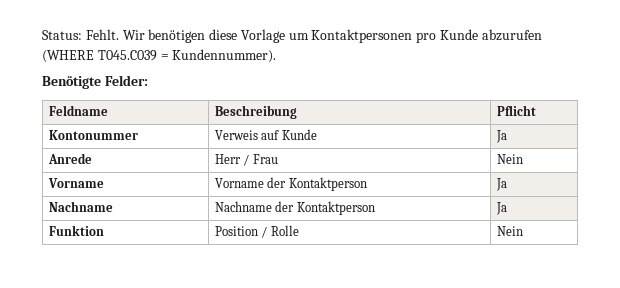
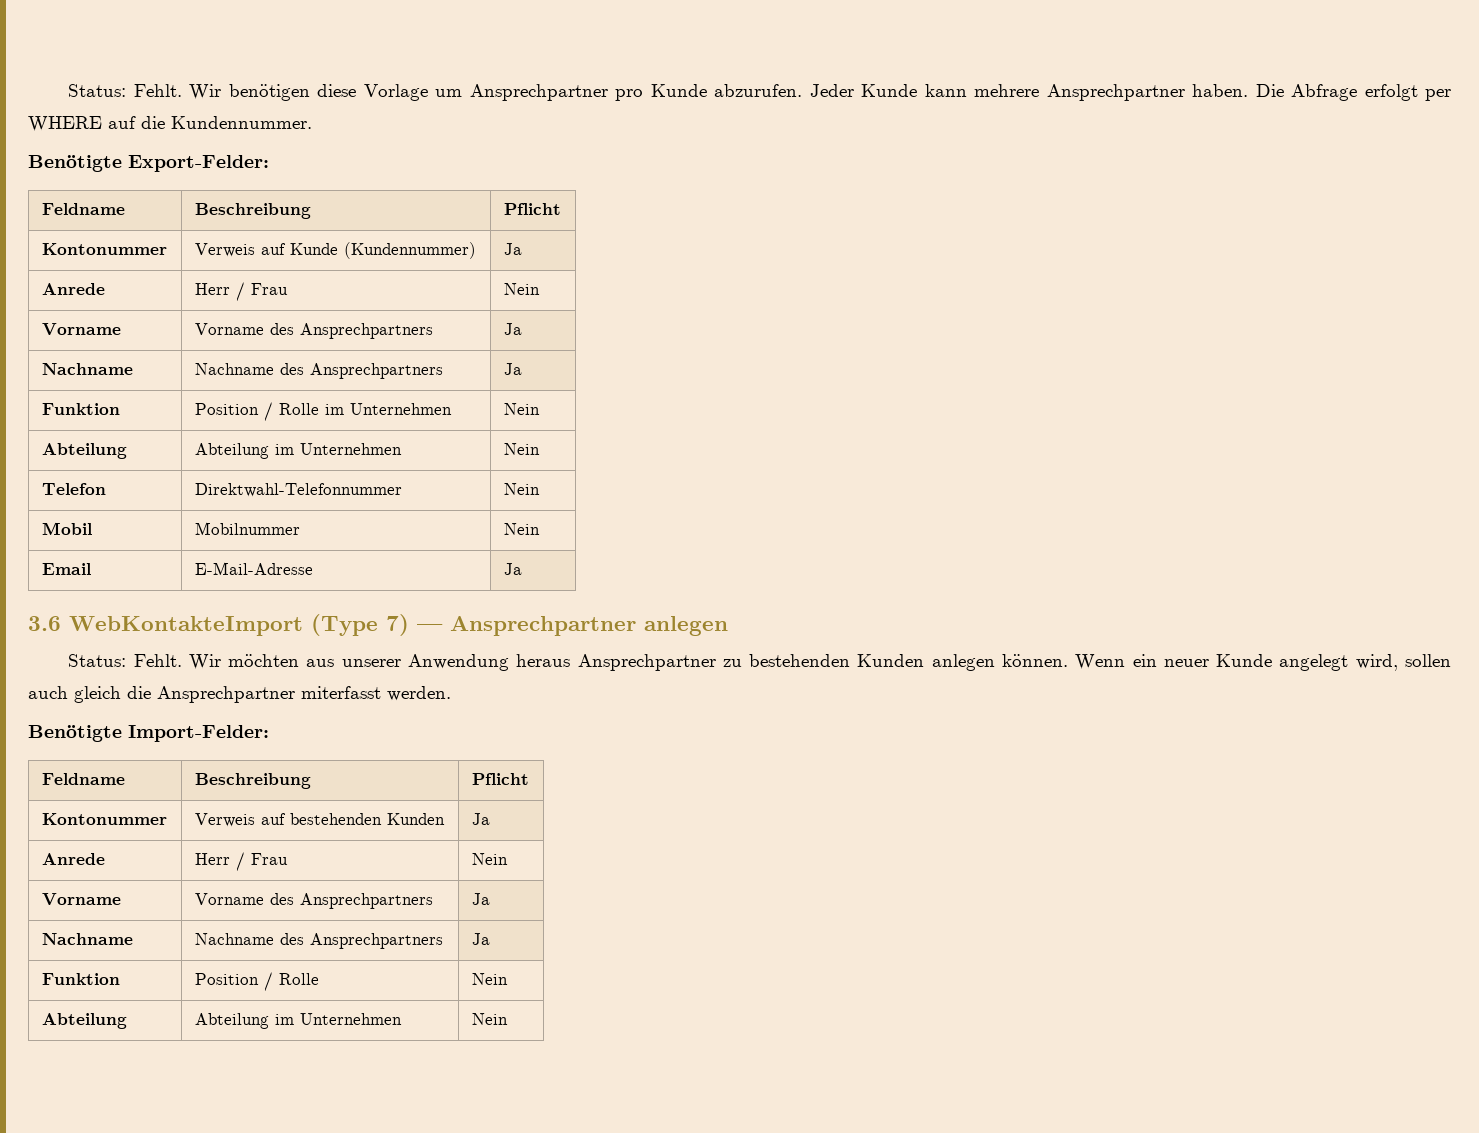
- Wir benötigen diese Vorlage um Kontaktpersonen pro Kunde abzurufen (WHERE T045.C039 = Kundennummer).
- Benötigte Felder:
+ Wir benötigen diese Vorlage um Ansprechpartner pro Kunde abzurufen. Jeder Kunde kann mehrere Ansprechpartner haben. Die Abfrage erfolgt per WHERE auf die Kundennummer.
+ Benötigte Export-Felder:
- Kontonummer | Verweis auf Kunde | Ja
+ Kontonummer | Verweis auf Kunde (Kundennummer) | Ja
  Anrede | Herr / Frau | Nein
- Vorname | Vorname der Kontaktperson | Ja
- Nachname | Nachname der Kontaktperson | Ja
+ Vorname | Vorname des Ansprechpartners | Ja
+ Nachname | Nachname des Ansprechpartners | Ja
+ Funktion | Position / Rolle im Unternehmen | Nein
+ Abteilung | Abteilung im Unternehmen | Nein
+ Telefon | Direktwahl-Telefonnummer | Nein
+ Mobil | Mobilnummer | Nein
+ Email | E-Mail-Adresse | Ja
+ 3.6 WebKontakteImport (Type 7) — Ansprechpartner anlegen
+ Status: Fehlt. Wir möchten aus unserer Anwendung heraus Ansprechpartner zu bestehenden Kunden anlegen können. Wenn ein neuer Kunde angelegt wird, sollen auch gleich die Ansprechpartner miterfasst werden.
+ Benötigte Import-Felder:
+ Feldname | Beschreibung | Pflicht
+ Kontonummer | Verweis auf bestehenden Kunden | Ja
+ Anrede | Herr / Frau | Nein
+ Vorname | Vorname des Ansprechpartners | Ja
+ Nachname | Nachname des Ansprechpartners | Ja
  Funktion | Position / Rolle | Nein
+ Abteilung | Abteilung im Unternehmen | Nein

